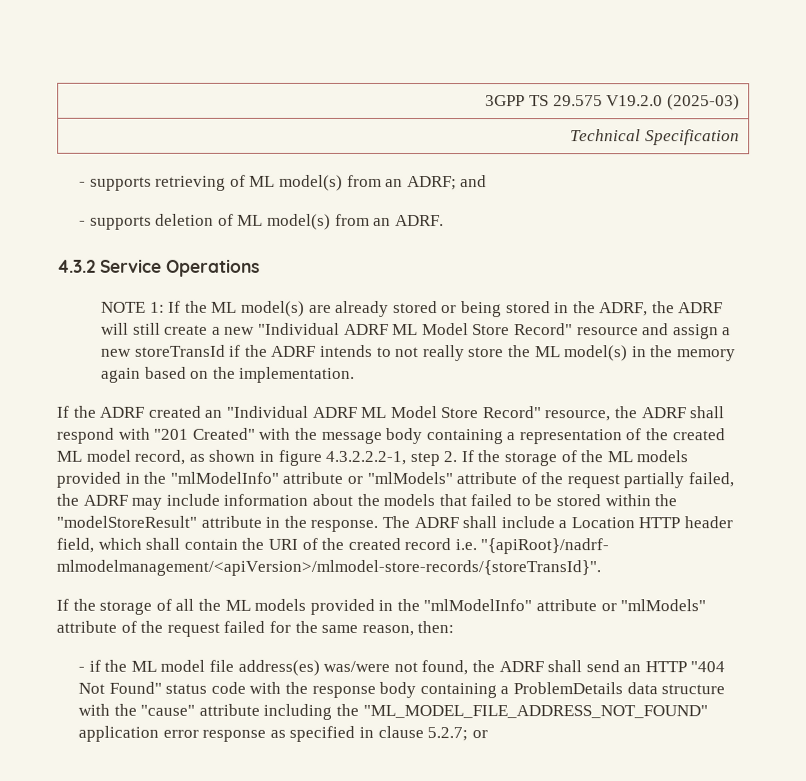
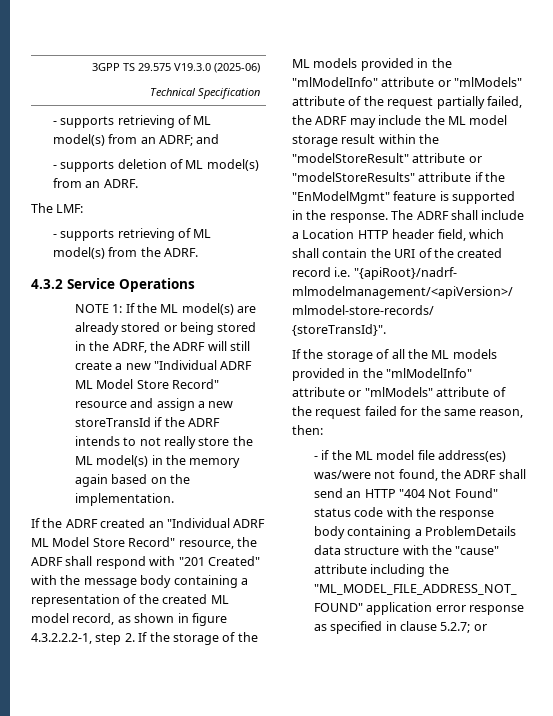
- 3GPP TS 29.575 V19.2.0 (2025-03)
+ 3GPP TS 29.575 V19.3.0 (2025-06)
+ The LMF:
+ - supports retrieving of ML model(s) from the ADRF.
- If the ADRF created an "Individual ADRF ML Model Store Record" resource, the ADRF shall respond with "201 Created" with the message body containing a representation of the created ML model record, as shown in figure 4.3.2.2.2-1, step 2. If the storage of the ML models provided in the "mlModelInfo" attribute or "mlModels" attribute of the request partially failed, the ADRF may include information about the models that failed to be stored within the "modelStoreResult" attribute in the response.
+ If the ADRF created an "Individual ADRF ML Model Store Record" resource, the ADRF shall respond with "201 Created" with the message body containing a representation of the created ML model record, as shown in figure 4.3.2.2.2-1, step 2. If the storage of the ML models provided in the "mlModelInfo" attribute or "mlModels" attribute of the request partially failed, the ADRF may include the ML model storage result within the "modelStoreResult" attribute or "modelStoreResults" attribute if the "EnModelMgmt" feature is supported in the response.

